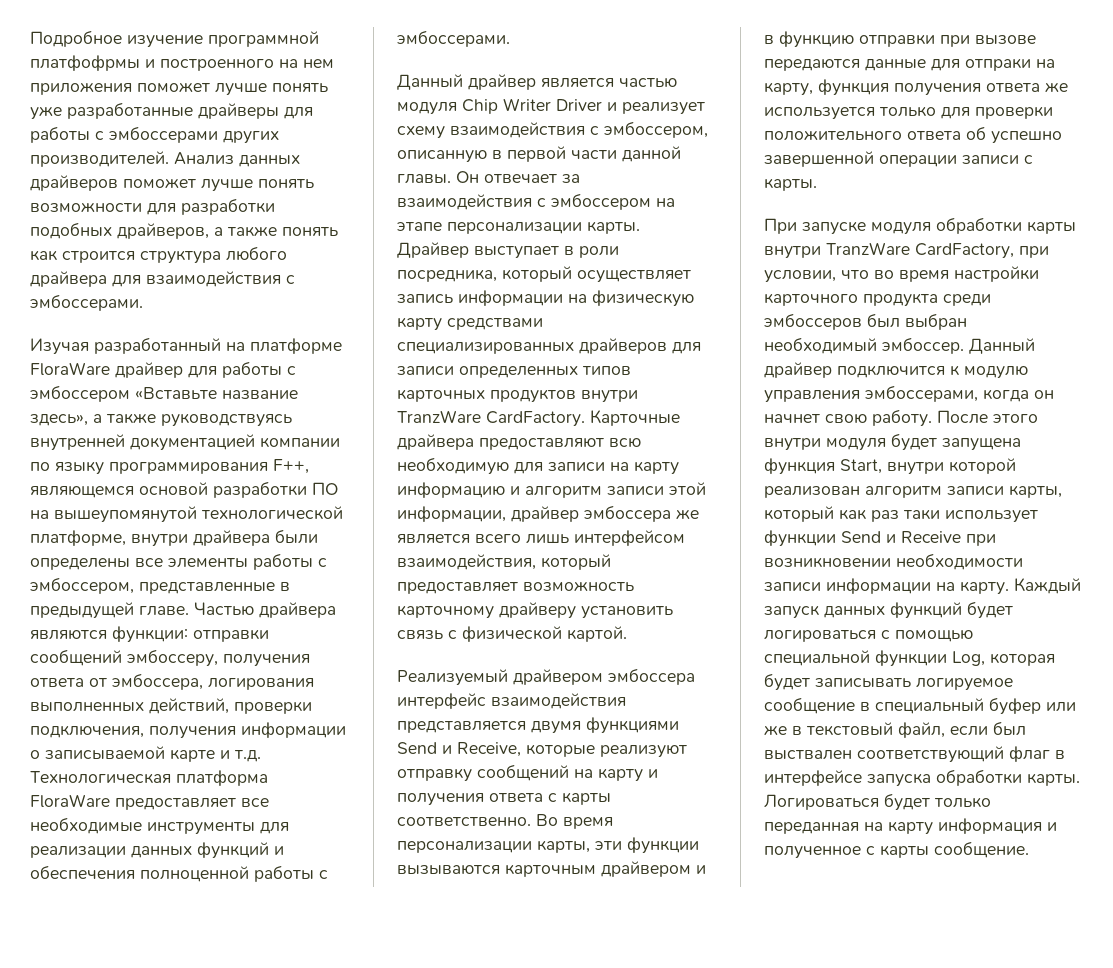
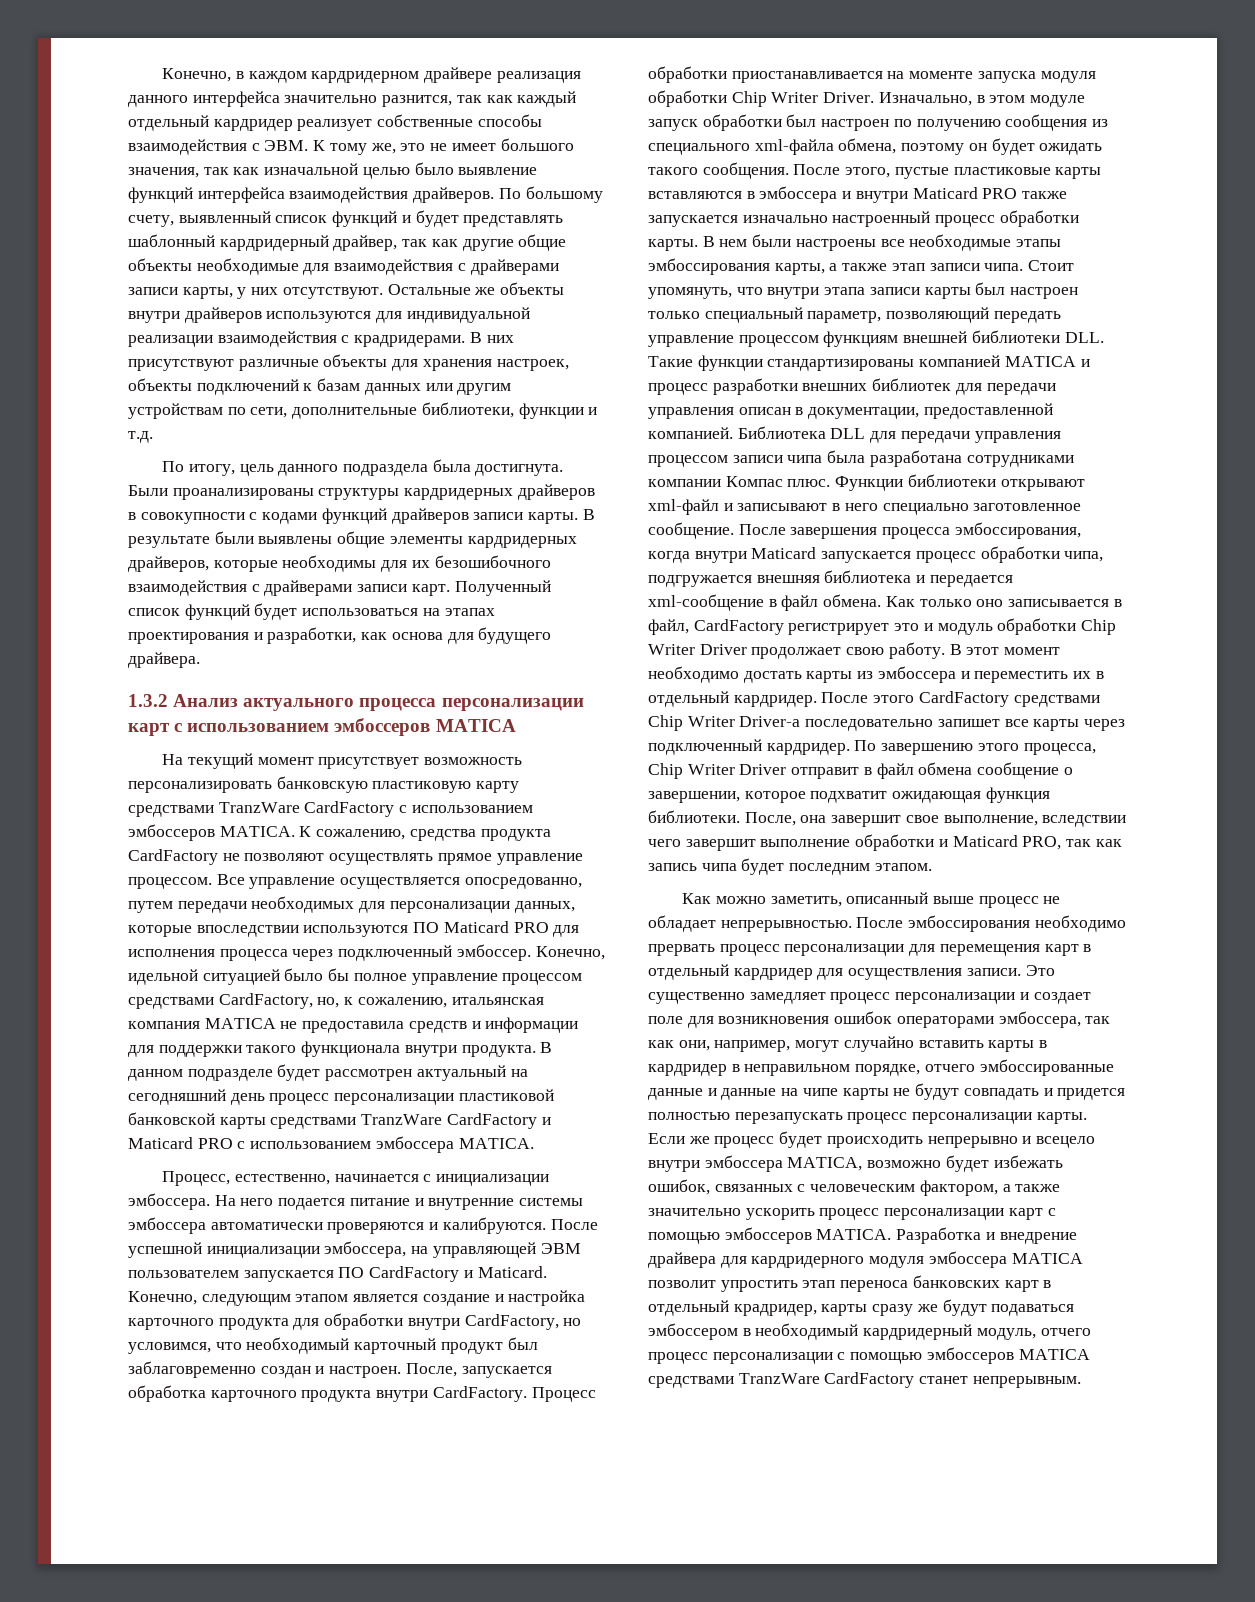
- Подробное изучение программной платфофрмы и построенного на нем приложения поможет лучше понять уже разработанные драйверы для работы с эмбоссерами других производителей. Анализ данных драйверов поможет лучше понять возможности для разработки подобных драйверов, а также понять как строится структура любого драйвера для взаимодействия с эмбоссерами.
- Изучая разработанный на платформе FloraWare драйвер для работы с эмбоссером «Вставьте название здесь», а также руководствуясь внутренней документацией компании по языку программирования F++, являющемся основой разработки ПО на вышеупомянутой технологической платформе, внутри драйвера были определены все элементы работы с эмбоссером, представленные в предыдущей главе. Частью драйвера являются функции: отправки сообщений эмбоссеру, получения ответа от эмбоссера, логирования выполненных действий, проверки подключения, получения информации о записываемой карте и т.д. Технологическая платформа FloraWare предоставляет все необходимые инструменты для реализации данных функций и обеспечения полноценной работы с эмбоссерами.
- Данный драйвер является частью модуля Chip Writer Driver и реализует схему взаимодействия с эмбоссером, описанную в первой части данной главы. Он отвечает за взаимодействия с эмбоссером на этапе персонализации карты. Драйвер выступает в роли посредника, который осуществляет запись информации на физическую карту средствами специализированных драйверов для записи определенных типов карточных продуктов внутри TranzWare CardFactory. Карточные драйвера предоставляют всю необходимую для записи на карту информацию и алгоритм записи этой информации, драйвер эмбоссера же является всего лишь интерфейсом взаимодействия, который предоставляет возможность карточному драйверу установить связь с физической картой.
- Реализуемый драйвером эмбоссера интерфейс взаимодействия представляется двумя функциями Send и Receive, которые реализуют отправку сообщений на карту и получения ответа с карты соответственно. Во время персонализации карты, эти функции вызываются карточным драйвером и в функцию отправки при вызове передаются данные для отпраки на карту, функция получения ответа же используется только для проверки положительного ответа об успешно завершенной операции записи с карты.
- При запуске модуля обработки карты внутри TranzWare CardFactory, при условии, что во время настройки карточного продукта среди эмбоссеров был выбран необходимый эмбоссер. Данный драйвер подключится к модулю управления эмбоссерами, когда он начнет свою работу. После этого внутри модуля будет запущена функция Start, внутри которой реализован алгоритм записи карты, который как раз таки использует функции Send и Receive при возникновении необходимости записи информации на карту. Каждый запуск данных функций будет логироваться с помощью специальной функции Log, которая будет записывать логируемое сообщение в специальный буфер или же в текстовый файл, если был выствален соответствующий флаг в интерфейсе запуска обработки карты. Логироваться будет только переданная на карту информация и полученное с карты сообщение.
+ Конечно, в каждом кардридерном драйвере реализация данного интерфейса значительно разнится, так как каждый отдельный кардридер реализует собственные способы взаимодействия с ЭВМ. К тому же, это не имеет большого значения, так как изначальной целью было выявление функций интерфейса взаимодействия драйверов. По большому счету, выявленный список функций и будет представлять шаблонный кардридерный драйвер, так как другие общие объекты необходимые для взаимодействия с драйверами записи карты, у них отсутствуют. Остальные же объекты внутри драйверов используются для индивидуальной реализации взаимодействия с крадридерами. В них присутствуют различные объекты для хранения настроек, объекты подключений к базам данных или другим устройствам по сети, дополнительные библиотеки, функции и т.д.
+ По итогу, цель данного подраздела была достигнута. Были проанализированы структуры кардридерных драйверов в совокупности с кодами функций драйверов записи карты. В результате были выявлены общие элементы кардридерных драйверов, которые необходимы для их безошибочного взаимодействия с драйверами записи карт. Полученный список функций будет использоваться на этапах проектирования и разработки, как основа для будущего драйвера.
+ 1.3.2 Анализ актуального процесса персонализации карт с использованием эмбоссеров MATICA
+ На текущий момент присутствует возможность персонализировать банковскую пластиковую карту средствами TranzWare CardFactory с использованием эмбоссеров MATICA. К сожалению, средства продукта CardFactory не позволяют осуществлять прямое управление процессом. Все управление осуществляется опосредованно, путем передачи необходимых для персонализации данных, которые впоследствии используются ПО Maticard PRO для исполнения процесса через подключенный эмбоссер. Конечно, идельной ситуацией было бы полное управление процессом средствами CardFactory, но, к сожалению, итальянская компания MATICA не предоставила средств и информации для поддержки такого функционала внутри продукта. В данном подразделе будет рассмотрен актуальный на сегодняшний день процесс персонализации пластиковой банковской карты средствами TranzWare CardFactory и Maticard PRO с использованием эмбоссера MATICA.
+ Процесс, естественно, начинается с инициализации эмбоссера. На него подается питание и внутренние системы эмбоссера автоматически проверяются и калибруются. После успешной инициализации эмбоссера, на управляющей ЭВМ пользователем запускается ПО CardFactory и Maticard. Конечно, следующим этапом является создание и настройка карточного продукта для обработки внутри CardFactory, но условимся, что необходимый карточный продукт был заблаговременно создан и настроен. После, запускается обработка карточного продукта внутри CardFactory. Процесс обработки приостанавливается на моменте запуска модуля обработки Chip Writer Driver. Изначально, в этом модуле запуск обработки был настроен по получению сообщения из специального xml-файла обмена, поэтому он будет ожидать такого сообщения. После этого, пустые пластиковые карты вставляются в эмбоссера и внутри Maticard PRO также запускается изначально настроенный процесс обработки карты. В нем были настроены все необходимые этапы эмбоссирования карты, а также этап записи чипа. Стоит упомянуть, что внутри этапа записи карты был настроен только специальный параметр, позволяющий передать управление процессом функциям внешней библиотеки DLL. Такие функции стандартизированы компанией MATICA и процесс разработки внешних библиотек для передачи управления описан в документации, предоставленной компанией. Библиотека DLL для передачи управления процессом записи чипа была разработана сотрудниками компании Компас плюс. Функции библиотеки открывают xml-файл и записывают в него специально заготовленное сообщение. После завершения процесса эмбоссирования, когда внутри Maticard запускается процесс обработки чипа, подгружается внешняя библиотека и передается xml-сообщение в файл обмена. Как только оно записывается в файл, CardFactory регистрирует это и модуль обработки Chip Writer Driver продолжает свою работу. В этот момент необходимо достать карты из эмбоссера и переместить их в отдельный кардридер. После этого CardFactory средствами Chip Writer Driver-а последовательно запишет все карты через подключенный кардридер. По завершению этого процесса, Chip Writer Driver отправит в файл обмена сообщение о завершении, которое подхватит ожидающая функция библиотеки. После, она завершит свое выполнение, вследствии чего завершит выполнение обработки и Maticard PRO, так как запись чипа будет последним этапом.
+ Как можно заметить, описанный выше процесс не обладает непрерывностью. После эмбоссирования необходимо прервать процесс персонализации для перемещения карт в отдельный кардридер для осуществления записи. Это существенно замедляет процесс персонализации и создает поле для возникновения ошибок операторами эмбоссера, так как они, например, могут случайно вставить карты в кардридер в неправильном порядке, отчего эмбоссированные данные и данные на чипе карты не будут совпадать и придется полностью перезапускать процесс персонализации карты. Если же процесс будет происходить непрерывно и всецело внутри эмбоссера MATICA, возможно будет избежать ошибок, связанных с человеческим фактором, а также значительно ускорить процесс персонализации карт с помощью эмбоссеров MATICA. Разработка и внедрение драйвера для кардридерного модуля эмбоссера MATICA позволит упростить этап переноса банковских карт в отдельный крадридер, карты сразу же будут подаваться эмбоссером в необходимый кардридерный модуль, отчего процесс персонализации с помощью эмбоссеров MATICA средствами TranzWare CardFactory станет непрерывным.

